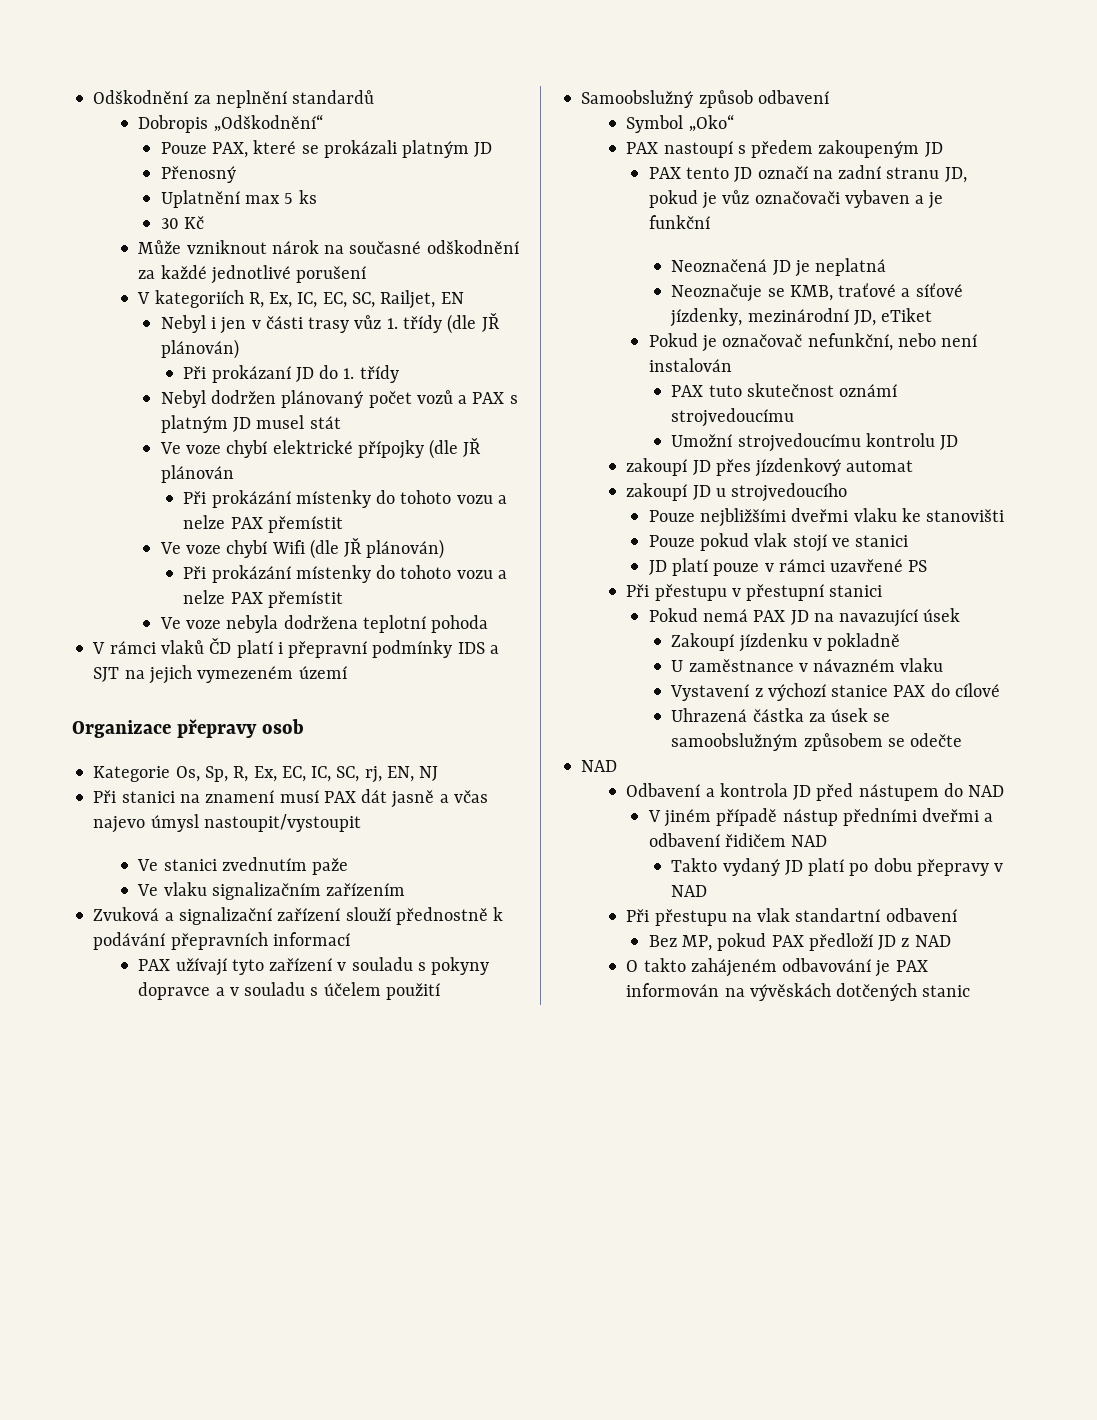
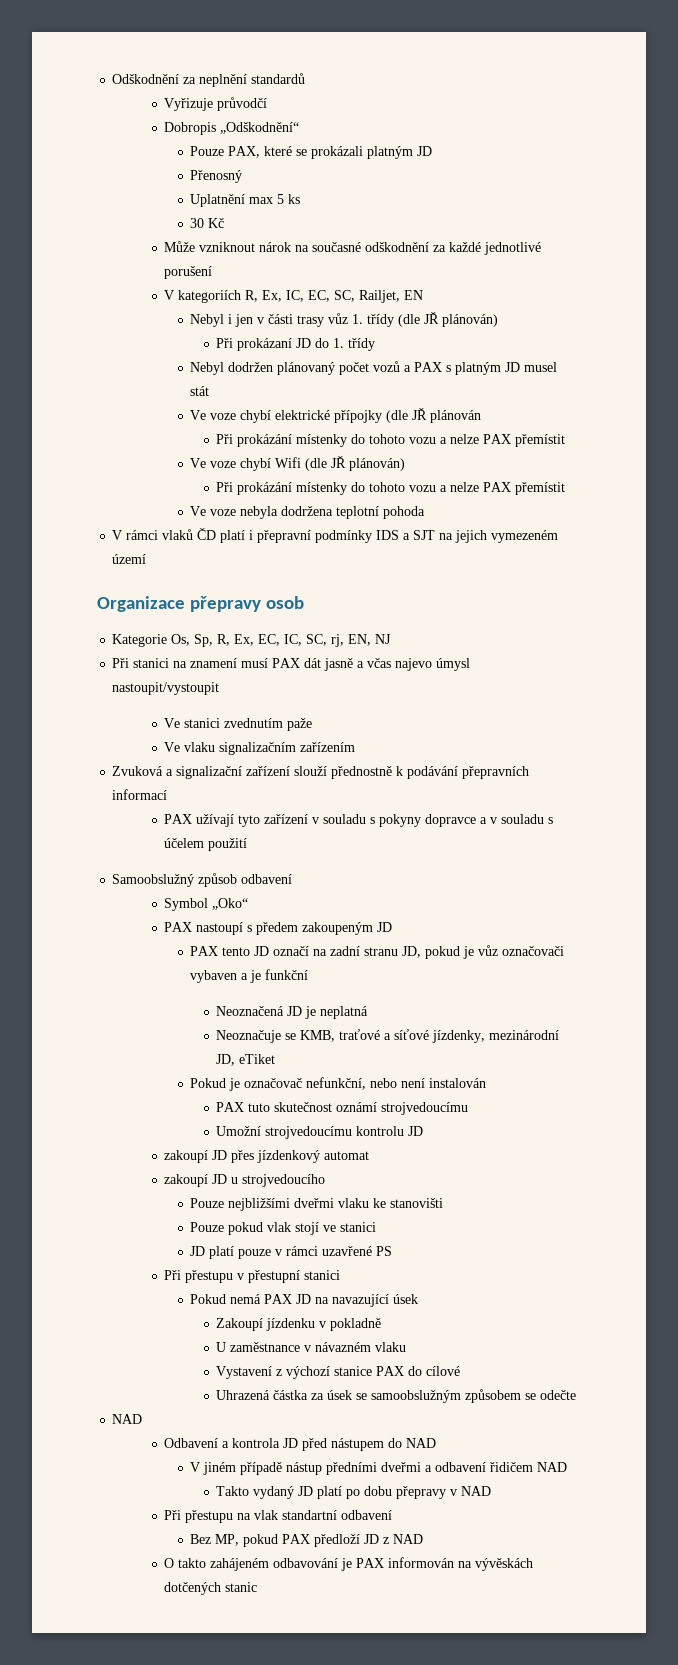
+ Vyřizuje průvodčí

